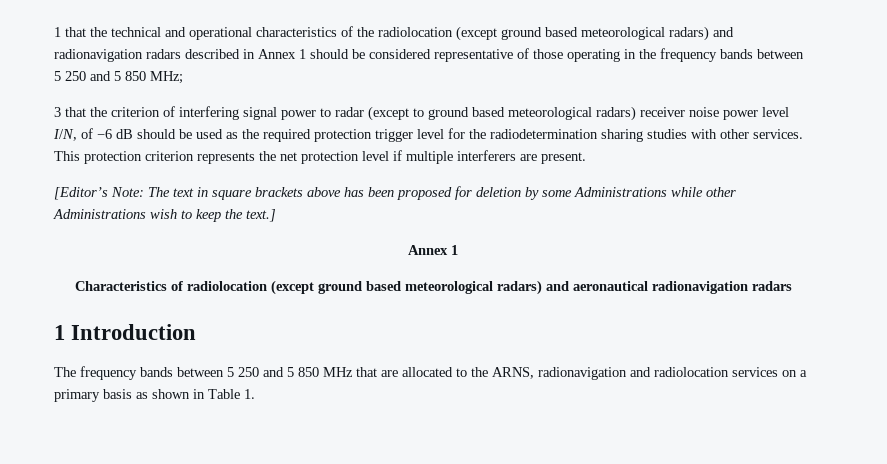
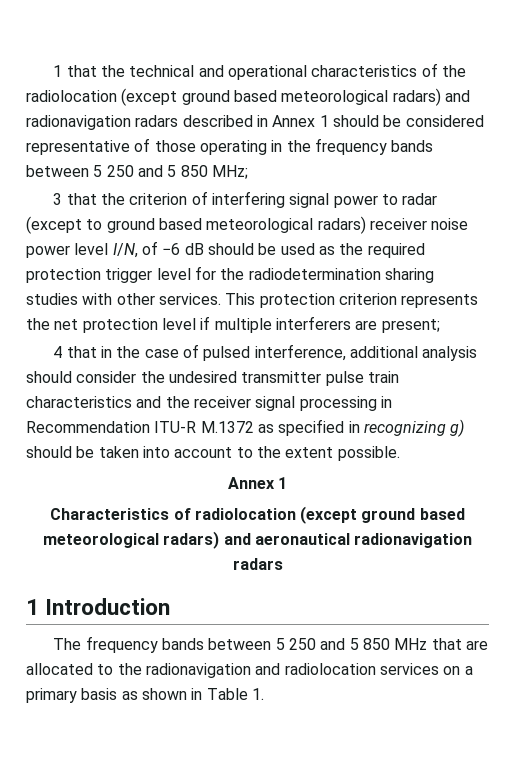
- This protection criterion represents the net protection level if multiple interferers are present.
- [Editor’s Note: The text in square brackets above has been proposed for deletion by some Administrations while other Administrations wish to keep the text.]
+ This protection criterion represents the net protection level if multiple interferers are present;
+ 4 that in the case of pulsed interference, additional analysis should consider the undesired transmitter pulse train characteristics and the receiver signal processing in Recommendation ITU-R M.1372 as specified in recognizing g) should be taken into account to the extent possible.
- The frequency bands between 5 250 and 5 850 MHz that are allocated to the ARNS, radionavigation and radiolocation services on a primary basis as shown in Table 1.
+ The frequency bands between 5 250 and 5 850 MHz that are allocated to the radionavigation and radiolocation services on a primary basis as shown in Table 1.

